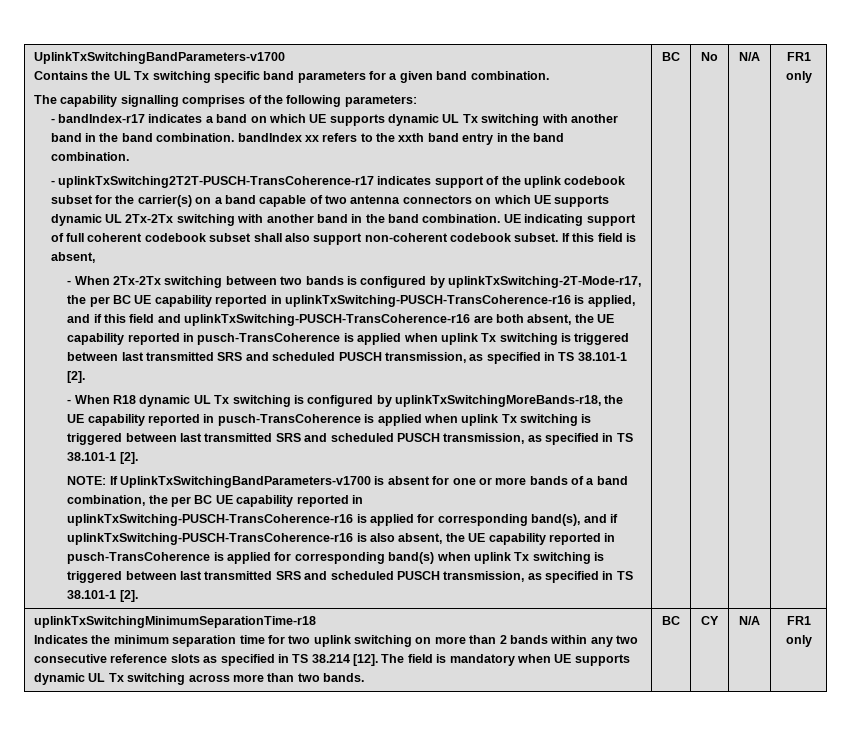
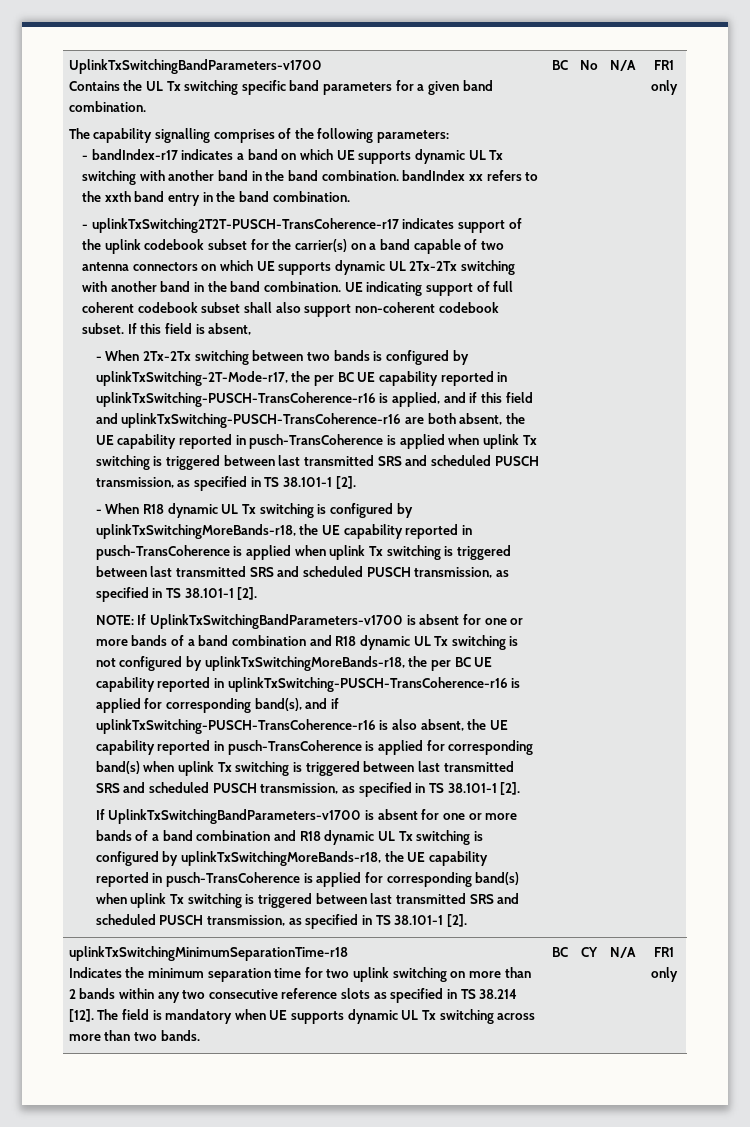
- If UplinkTxSwitchingBandParameters-v1700 is absent for one or more bands of a band combination, the per BC UE capability reported in uplinkTxSwitching-PUSCH-TransCoherence-r16 is applied for corresponding band(s), and if uplinkTxSwitching-PUSCH-TransCoherence-r16 is also absent, the UE capability reported in pusch-TransCoherence is applied for corresponding band(s) when uplink Tx switching is triggered between last transmitted SRS and scheduled PUSCH transmission, as specified in TS 38.101-1 [2].
+ If UplinkTxSwitchingBandParameters-v1700 is absent for one or more bands of a band combination and R18 dynamic UL Tx switching is not configured by uplinkTxSwitchingMoreBands-r18, the per BC UE capability reported in uplinkTxSwitching-PUSCH-TransCoherence-r16 is applied for corresponding band(s), and if uplinkTxSwitching-PUSCH-TransCoherence-r16 is also absent, the UE capability reported in pusch-TransCoherence is applied for corresponding band(s) when uplink Tx switching is triggered between last transmitted SRS and scheduled PUSCH transmission, as specified in TS 38.101-1 [2].
+ If UplinkTxSwitchingBandParameters-v1700 is absent for one or more bands of a band combination and R18 dynamic UL Tx switching is configured by uplinkTxSwitchingMoreBands-r18, the UE capability reported in pusch-TransCoherence is applied for corresponding band(s) when uplink Tx switching is triggered between last transmitted SRS and scheduled PUSCH transmission, as specified in TS 38.101-1 [2].

